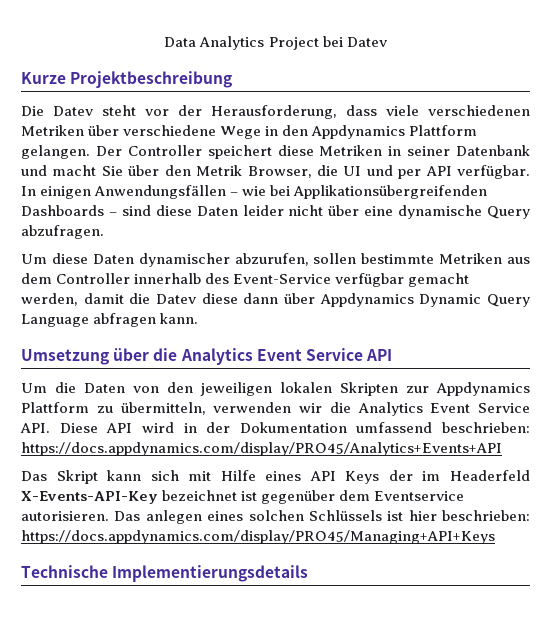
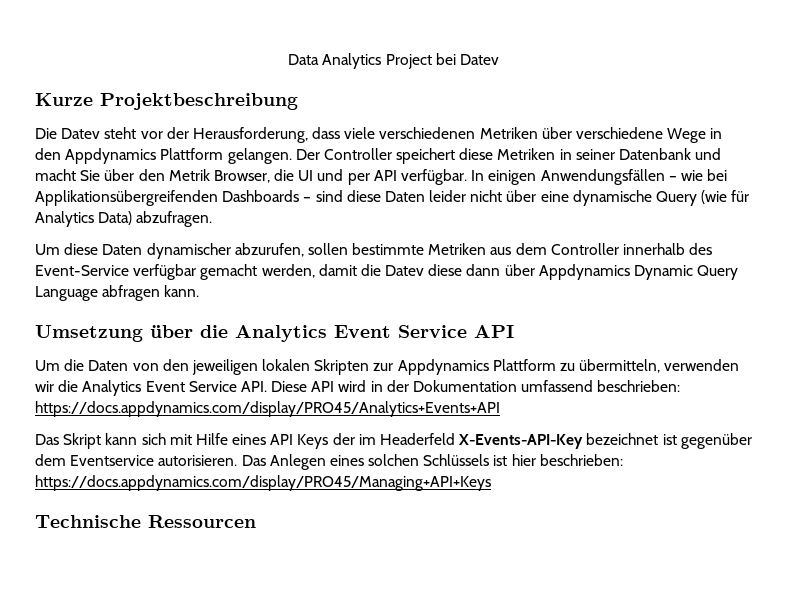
- In einigen Anwendungsfällen – wie bei Applikationsübergreifenden Dashboards – sind diese Daten leider nicht über eine dynamische Query abzufragen.
+ In einigen Anwendungsfällen – wie bei Applikationsübergreifenden Dashboards – sind diese Daten leider nicht über eine dynamische Query (wie für Analytics Data) abzufragen.
- Das anlegen eines solchen Schlüssels ist hier beschrieben: https://docs.appdynamics.com/display/PRO45/Managing+API+Keys
+ Das Anlegen eines solchen Schlüssels ist hier beschrieben: https://docs.appdynamics.com/display/PRO45/Managing+API+Keys
- Technische Implementierungsdetails
+ Technische Ressourcen

